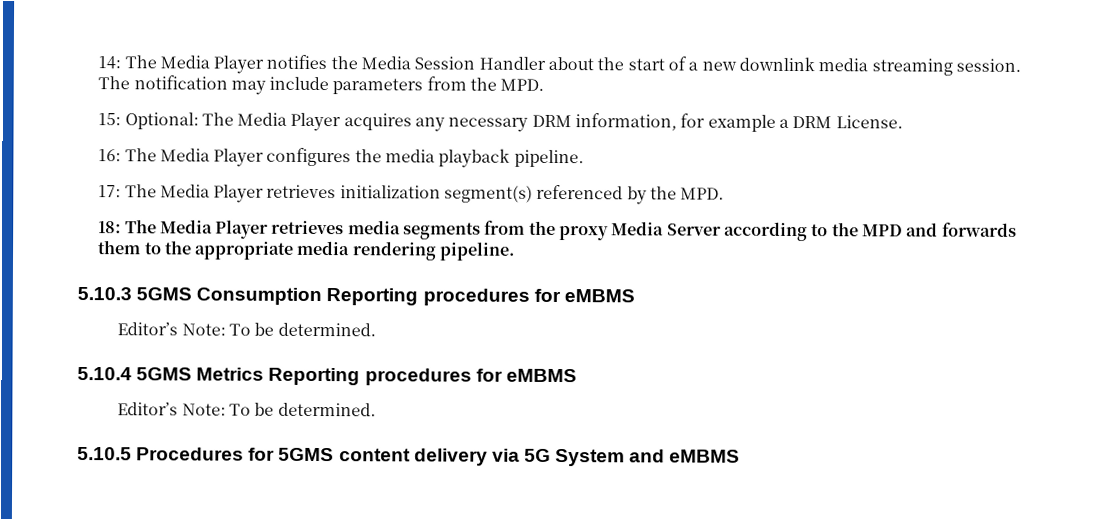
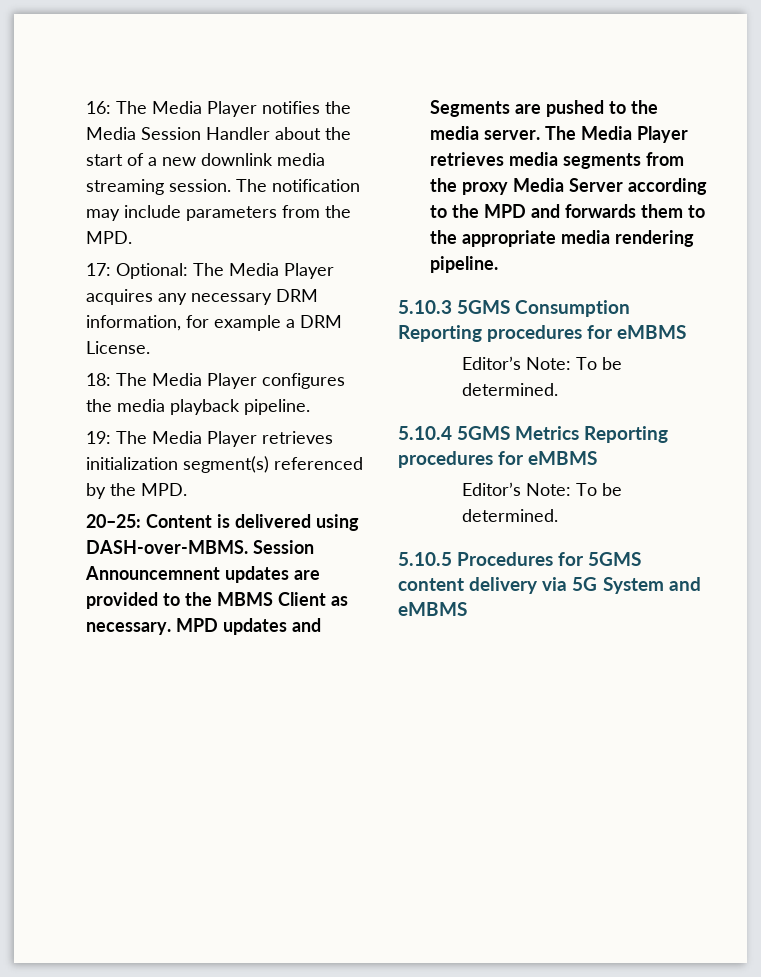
- 14: The Media Player notifies the Media Session Handler about the start of a new downlink media streaming session.
+ 16: The Media Player notifies the Media Session Handler about the start of a new downlink media streaming session.
- 15: Optional: The Media Player acquires any necessary DRM information, for example a DRM License.
+ 17: Optional: The Media Player acquires any necessary DRM information, for example a DRM License.
- 16: The Media Player configures the media playback pipeline.
+ 18: The Media Player configures the media playback pipeline.
- 17: The Media Player retrieves initialization segment(s) referenced by the MPD.
+ 19: The Media Player retrieves initialization segment(s) referenced by the MPD.
- 18: The Media Player retrieves media segments from the proxy Media Server according to the MPD and forwards them to the appropriate media rendering pipeline.
+ 20–25: Content is delivered using DASH-over-MBMS. Session Announcemnent updates are provided to the MBMS Client as necessary. MPD updates and Segments are pushed to the media server. The Media Player retrieves media segments from the proxy Media Server according to the MPD and forwards them to the appropriate media rendering pipeline.

